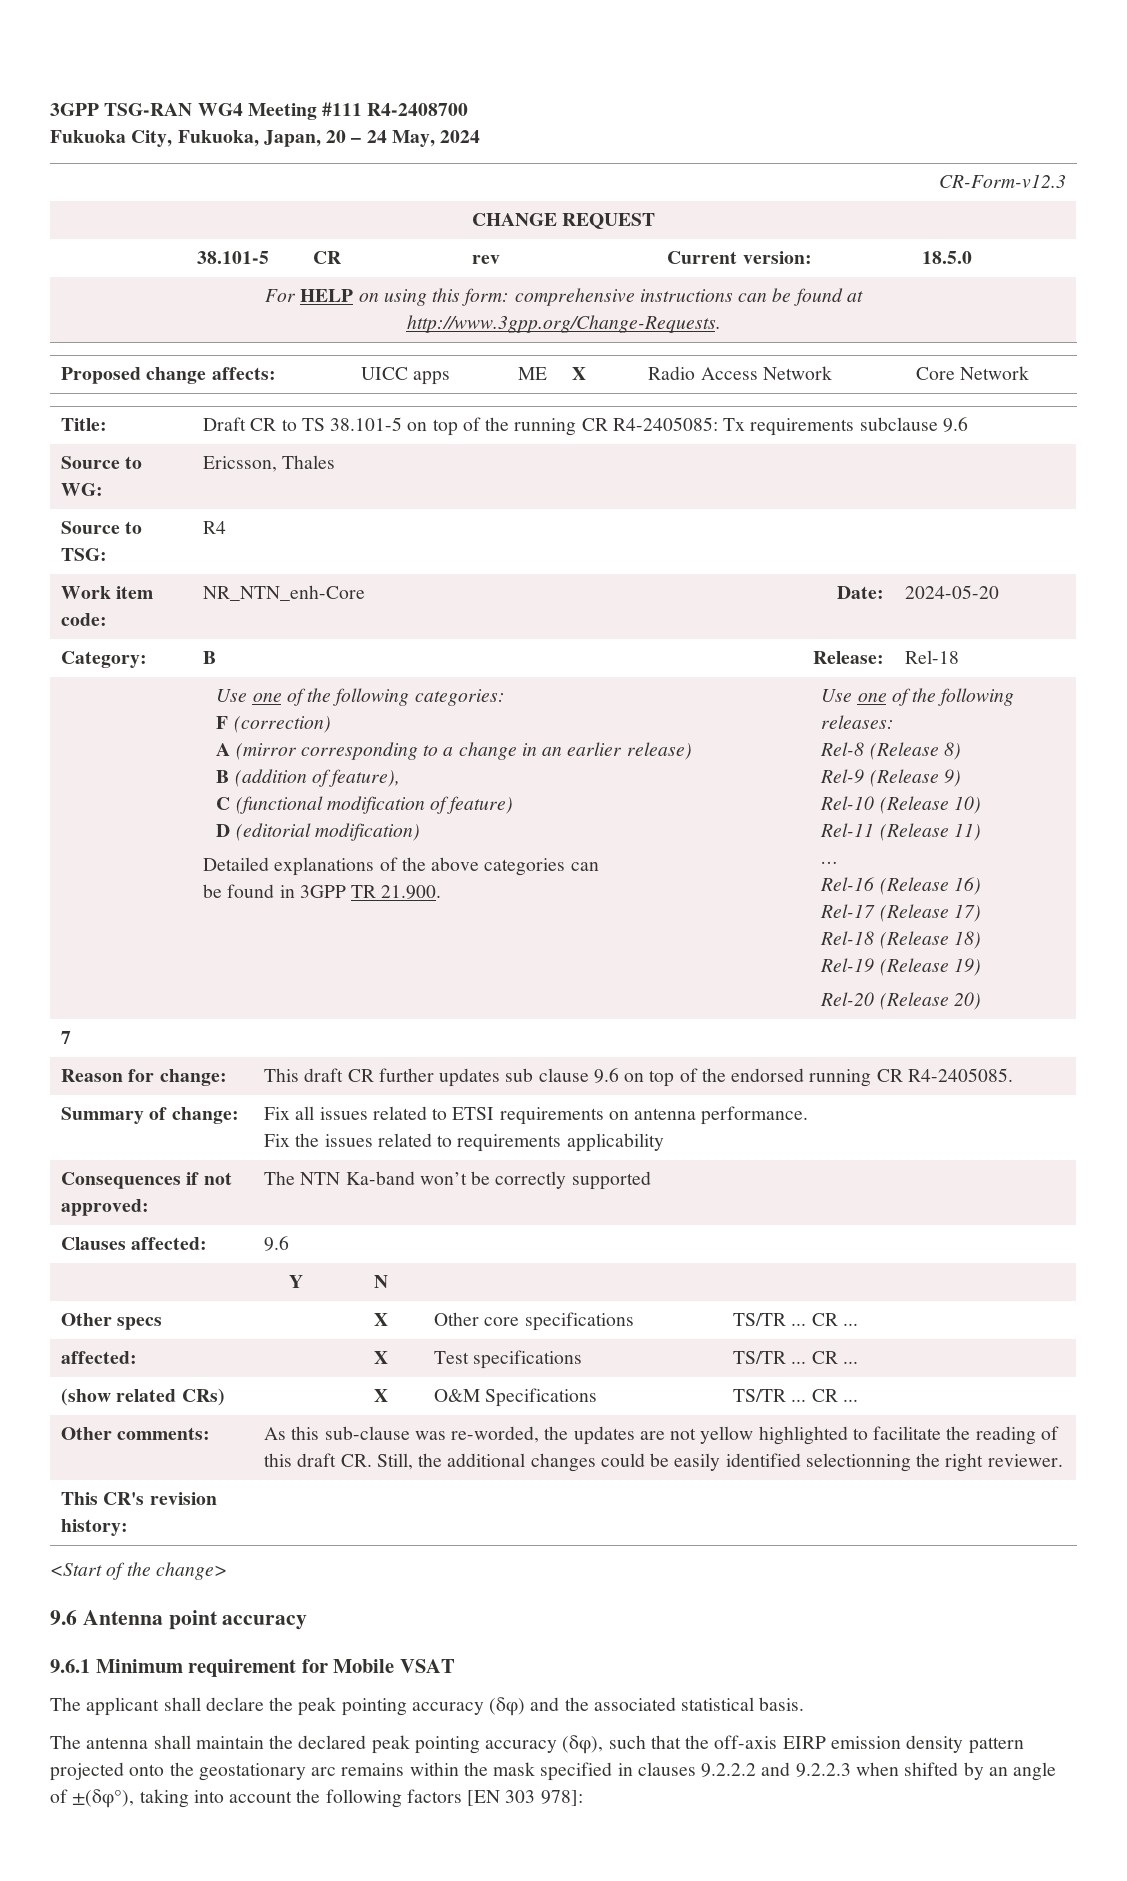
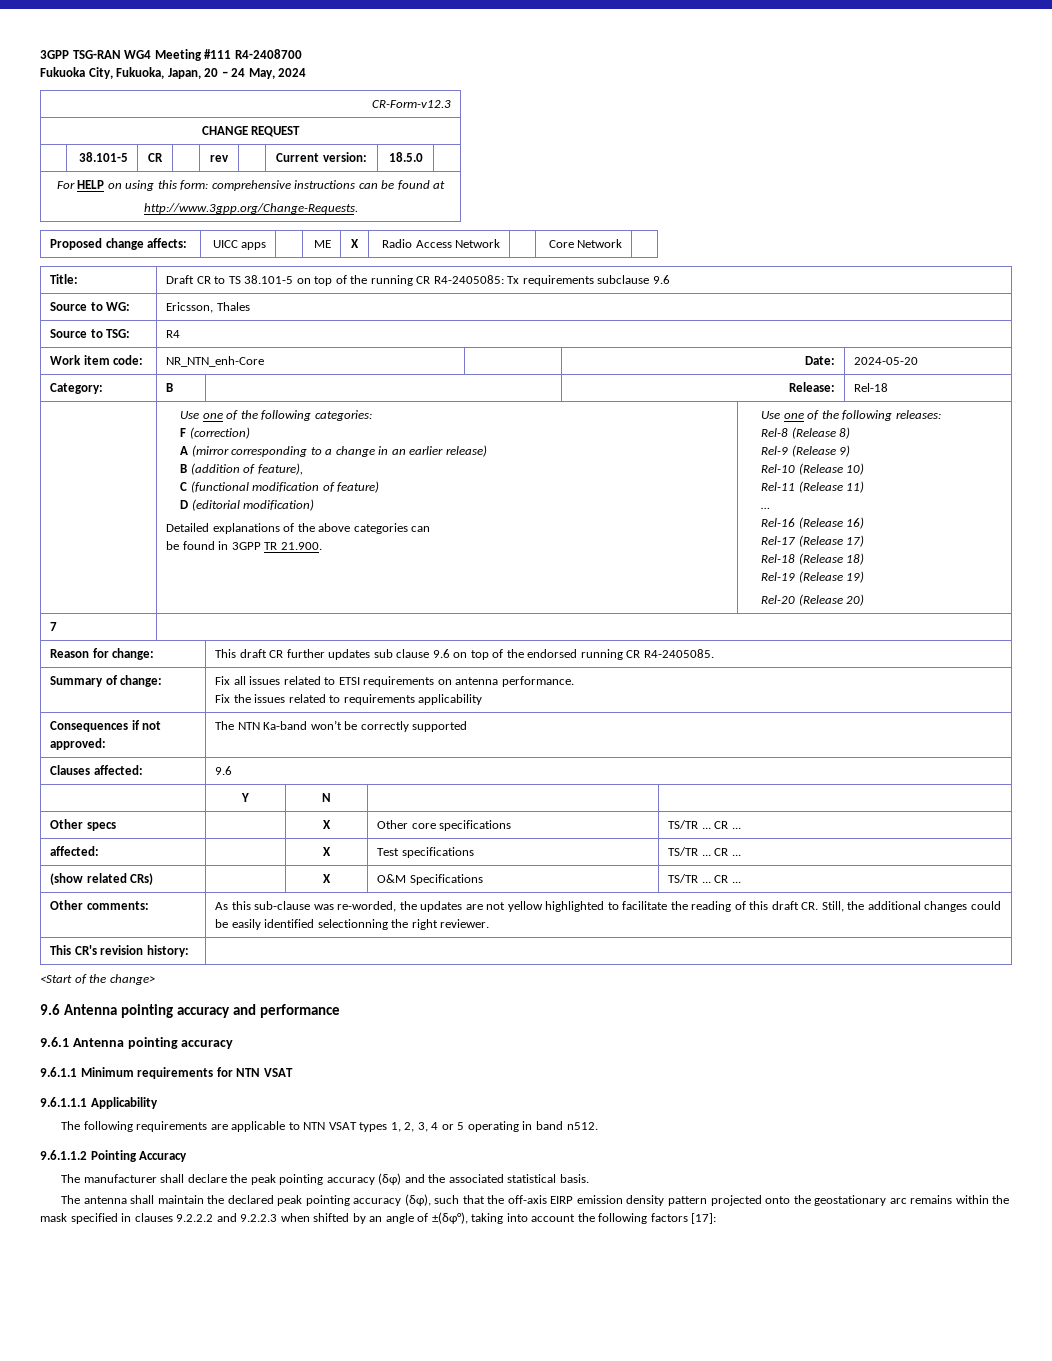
- 9.6 Antenna point accuracy
- 9.6.1 Minimum requirement for Mobile VSAT
- The applicant shall declare the peak pointing accuracy (δφ) and the associated statistical basis.
+ 9.6 Antenna pointing accuracy and performance
+ 9.6.1 Antenna pointing accuracy
+ 9.6.1.1 Minimum requirements for NTN VSAT
+ 9.6.1.1.1 Applicability
+ The following requirements are applicable to NTN VSAT types 1, 2, 3, 4 or 5 operating in band n512.
+ 9.6.1.1.2 Pointing Accuracy
+ The manufacturer shall declare the peak pointing accuracy (δφ) and the associated statistical basis.
- The antenna shall maintain the declared peak pointing accuracy (δφ), such that the off-axis EIRP emission density pattern projected onto the geostationary arc remains within the mask specified in clauses 9.2.2.2 and 9.2.2.3 when shifted by an angle of ±(δφ°), taking into account the following factors [EN 303 978]:
+ The antenna shall maintain the declared peak pointing accuracy (δφ), such that the off-axis EIRP emission density pattern projected onto the geostationary arc remains within the mask specified in clauses 9.2.2.2 and 9.2.2.3 when shifted by an angle of ±(δφ°), taking into account the following factors [17]:

